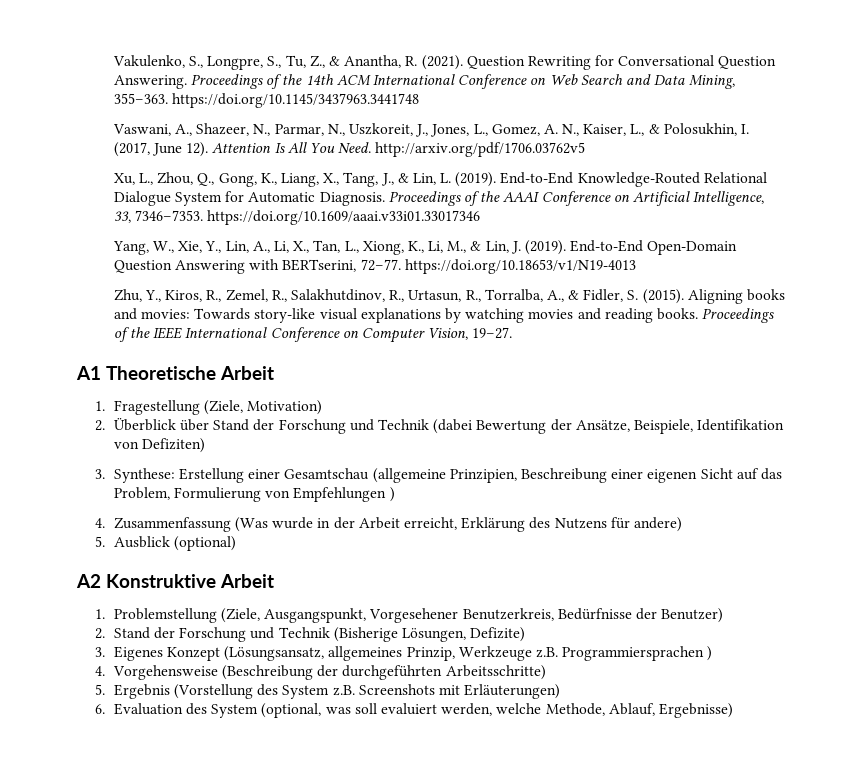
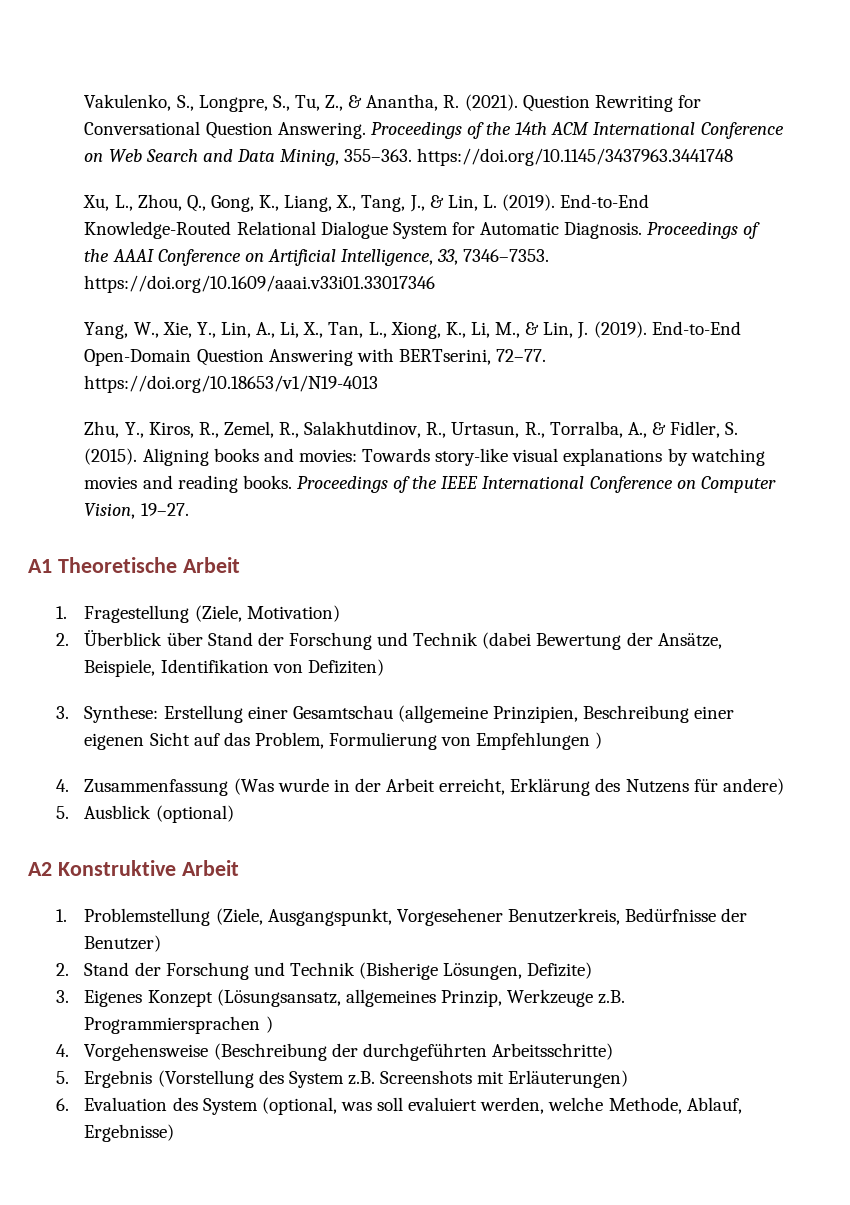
- Vaswani, A., Shazeer, N., Parmar, N., Uszkoreit, J., Jones, L., Gomez, A. N., Kaiser, L., & Polosukhin, I. (2017, June 12). Attention Is All You Need. http://arxiv.org/pdf/1706.03762v5

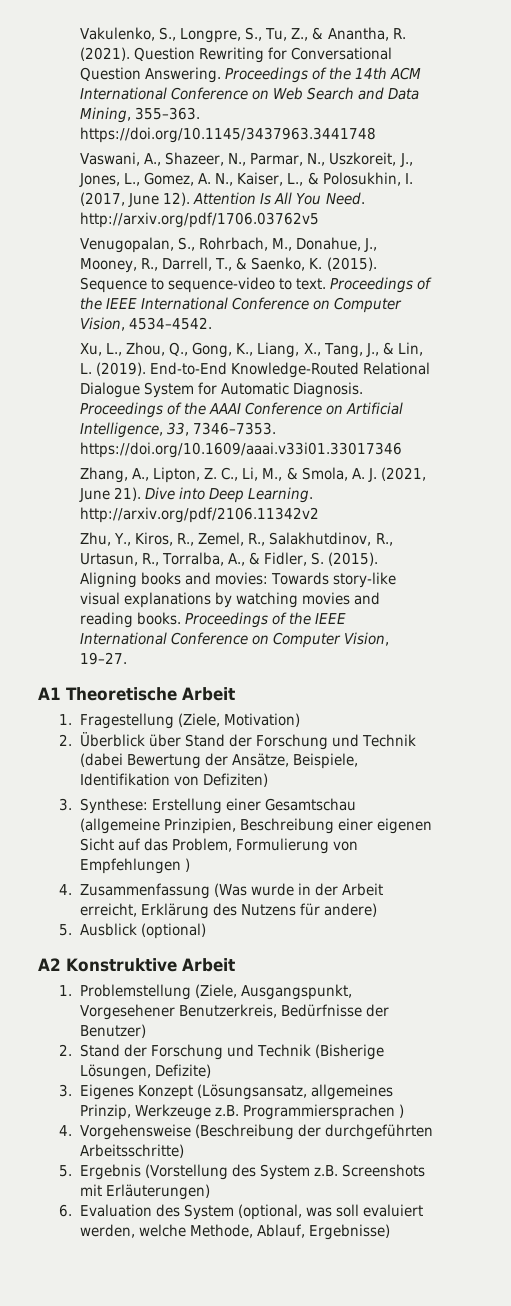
+ Vaswani, A., Shazeer, N., Parmar, N., Uszkoreit, J., Jones, L., Gomez, A. N., Kaiser, L., & Polosukhin, I. (2017, June 12). Attention Is All You Need. http://arxiv.org/pdf/1706.03762v5
+ Venugopalan, S., Rohrbach, M., Donahue, J., Mooney, R., Darrell, T., & Saenko, K. (2015). Sequence to sequence-video to text. Proceedings of the IEEE International Conference on Computer Vision, 4534–4542.
- Yang, W., Xie, Y., Lin, A., Li, X., Tan, L., Xiong, K., Li, M., & Lin, J. (2019). End-to-End Open-Domain Question Answering with BERTserini, 72–77. https://doi.org/10.18653/v1/N19-4013
+ Zhang, A., Lipton, Z. C., Li, M., & Smola, A. J. (2021, June 21). Dive into Deep Learning. http://arxiv.org/pdf/2106.11342v2

